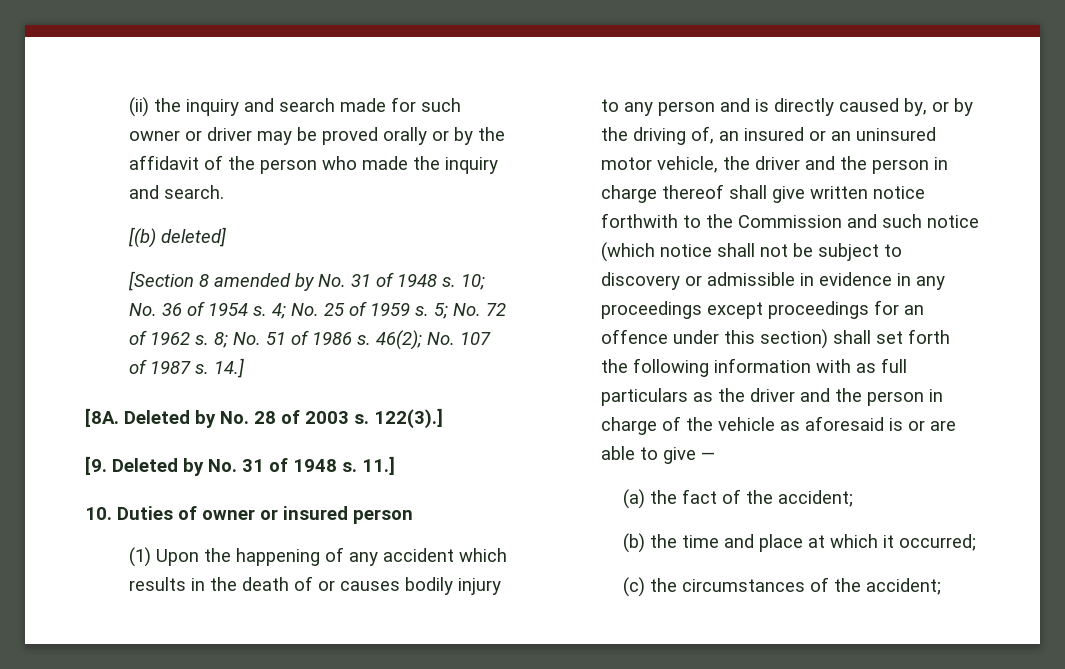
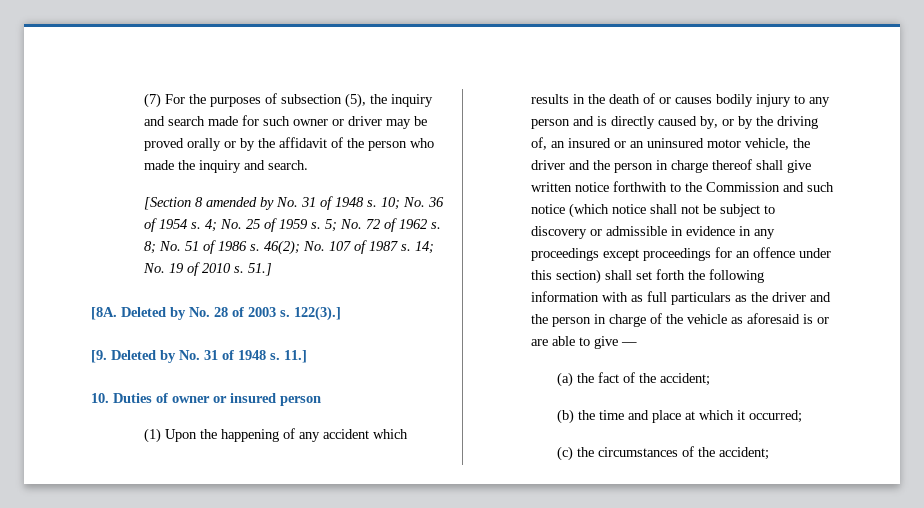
- (ii) the inquiry and search made for such owner or driver may be proved orally or by the affidavit of the person who made the inquiry and search.
+ (7) For the purposes of subsection (5), the inquiry and search made for such owner or driver may be proved orally or by the affidavit of the person who made the inquiry and search.
- [(b) deleted]
- 14.]
+ 14; No. 19 of 2010 s. 51.]

